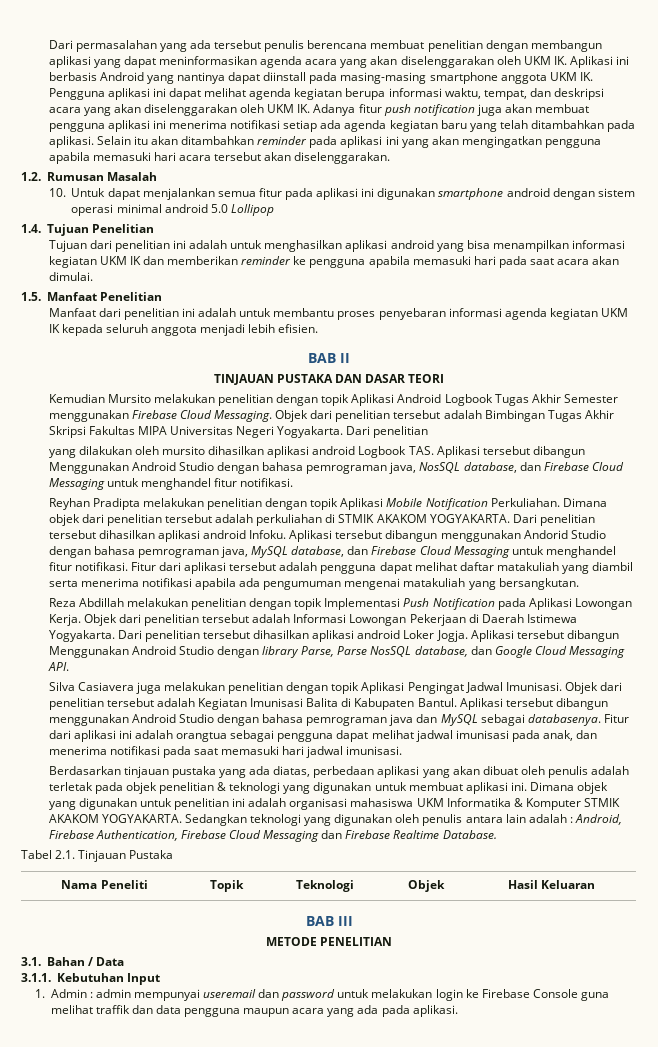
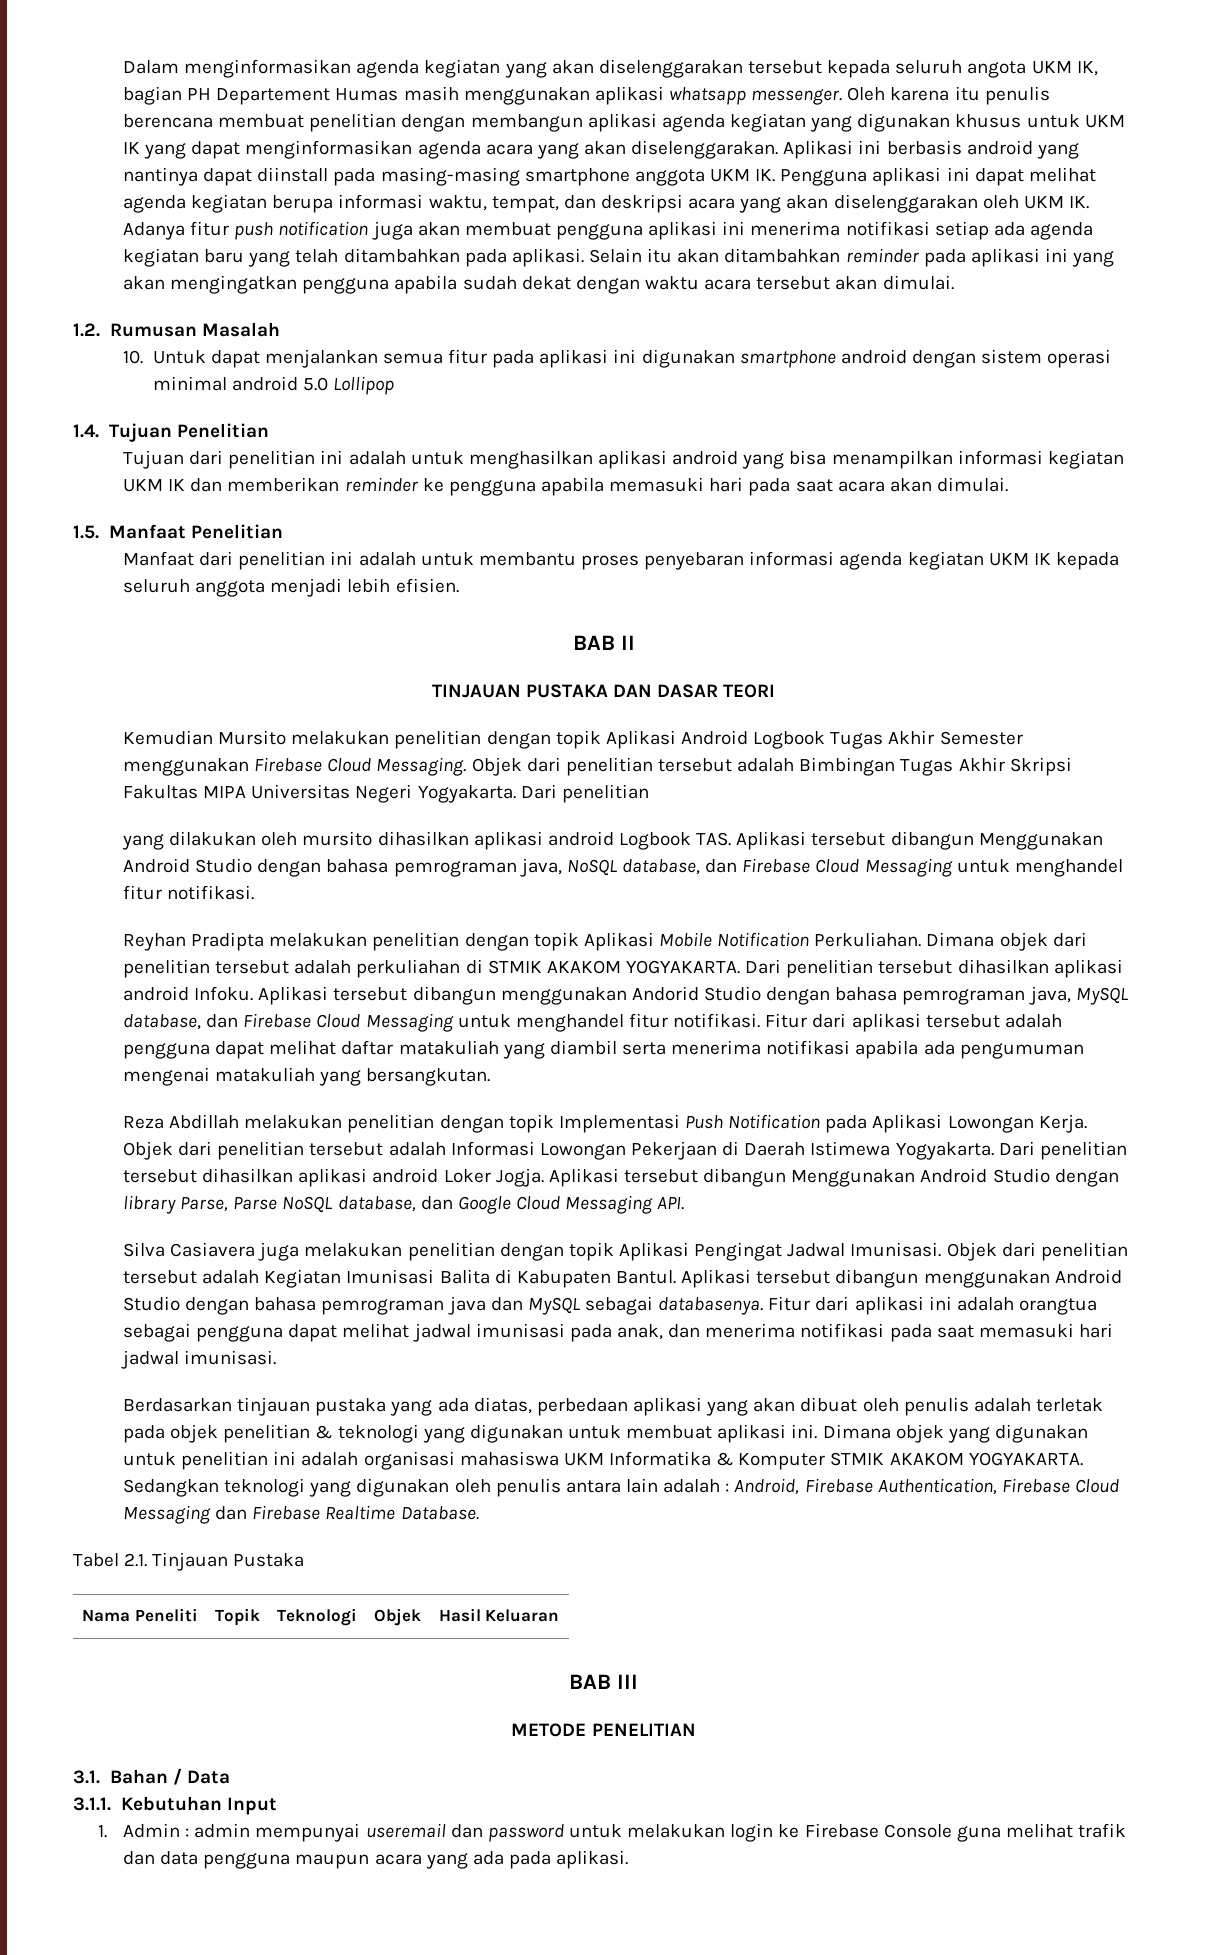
- Dari permasalahan yang ada tersebut penulis berencana membuat penelitian dengan membangun aplikasi yang dapat meninformasikan agenda acara yang akan diselenggarakan oleh UKM IK. Aplikasi ini berbasis Android yang nantinya dapat diinstall pada masing-masing smartphone anggota UKM IK. Pengguna aplikasi ini dapat melihat agenda kegiatan berupa informasi waktu, tempat, dan deskripsi acara yang akan diselenggarakan oleh UKM IK. Adanya fitur push notification juga akan membuat pengguna aplikasi ini menerima notifikasi setiap ada agenda kegiatan baru yang telah ditambahkan pada aplikasi.
+ Dalam menginformasikan agenda kegiatan yang akan diselenggarakan tersebut kepada seluruh angota UKM IK, bagian PH Departement Humas masih menggunakan aplikasi whatsapp messenger. Oleh karena itu penulis berencana membuat penelitian dengan membangun aplikasi agenda kegiatan yang digunakan khusus untuk UKM IK yang dapat menginformasikan agenda acara yang akan diselenggarakan. Aplikasi ini berbasis android yang nantinya dapat diinstall pada masing-masing smartphone anggota UKM IK. Pengguna aplikasi ini dapat melihat agenda kegiatan berupa informasi waktu, tempat, dan deskripsi acara yang akan diselenggarakan oleh UKM IK. Adanya fitur push notification juga akan membuat pengguna aplikasi ini menerima notifikasi setiap ada agenda kegiatan baru yang telah ditambahkan pada aplikasi.
- Selain itu akan ditambahkan reminder pada aplikasi ini yang akan mengingatkan pengguna apabila memasuki hari acara tersebut akan diselenggarakan.
+ Selain itu akan ditambahkan reminder pada aplikasi ini yang akan mengingatkan pengguna apabila sudah dekat dengan waktu acara tersebut akan dimulai.
- yang dilakukan oleh mursito dihasilkan aplikasi android Logbook TAS. Aplikasi tersebut dibangun Menggunakan Android Studio dengan bahasa pemrograman java, NosSQL database, dan Firebase Cloud Messaging untuk menghandel fitur notifikasi.
+ yang dilakukan oleh mursito dihasilkan aplikasi android Logbook TAS. Aplikasi tersebut dibangun Menggunakan Android Studio dengan bahasa pemrograman java, NoSQL database, dan Firebase Cloud Messaging untuk menghandel fitur notifikasi.
- Aplikasi tersebut dibangun Menggunakan Android Studio dengan library Parse, Parse NosSQL database, dan Google Cloud Messaging API.
+ Aplikasi tersebut dibangun Menggunakan Android Studio dengan library Parse, Parse NoSQL database, dan Google Cloud Messaging API.
- 1. Admin : admin mempunyai useremail dan password untuk melakukan login ke Firebase Console guna melihat traffik dan data pengguna maupun acara yang ada pada aplikasi.
+ 1. Admin : admin mempunyai useremail dan password untuk melakukan login ke Firebase Console guna melihat trafik dan data pengguna maupun acara yang ada pada aplikasi.

